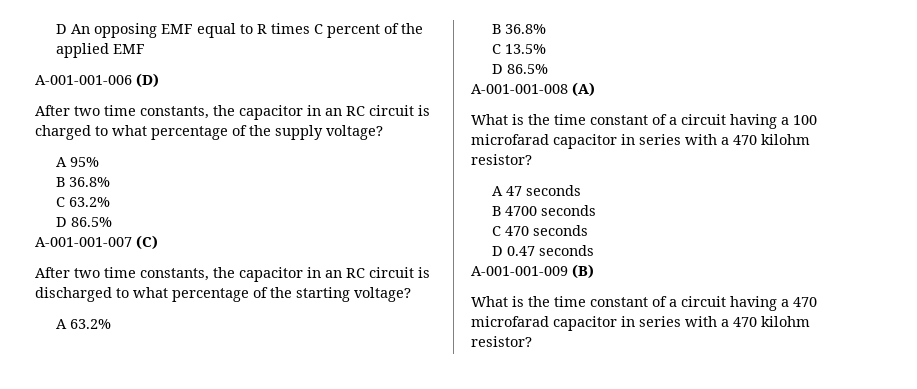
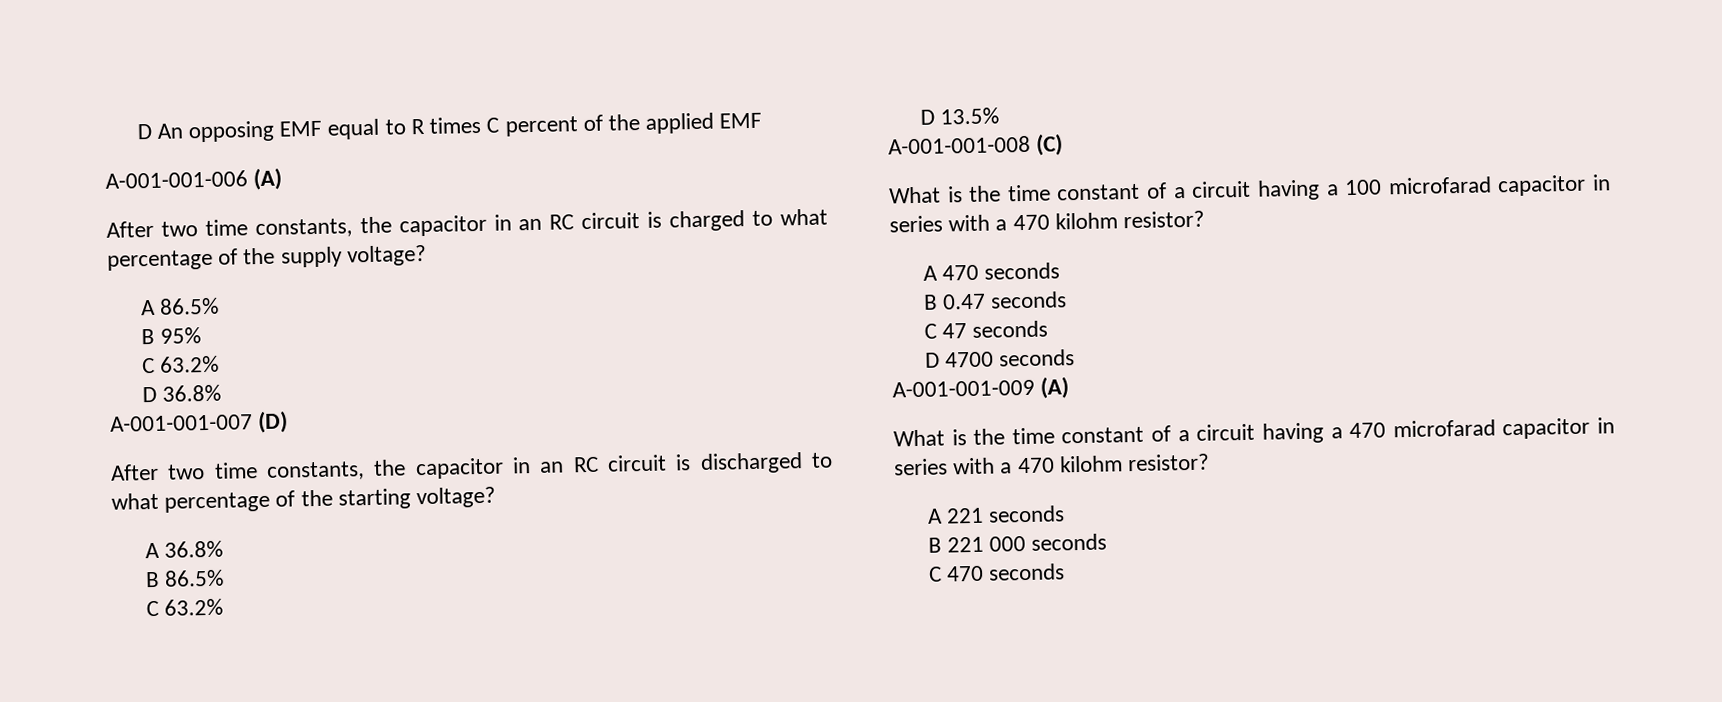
- A-001-001-006 (D)
+ A-001-001-006 (A)
- A 95%
- B 36.8%
+ A 86.5%
+ B 95%
  C 63.2%
- D 86.5%
+ D 36.8%
- A-001-001-007 (C)
+ A-001-001-007 (D)
- A 63.2%
- B 36.8%
- C 13.5%
- D 86.5%
+ A 36.8%
+ B 86.5%
+ C 63.2%
+ D 13.5%
- A-001-001-008 (A)
+ A-001-001-008 (C)
- A 47 seconds
+ A 470 seconds
+ B 0.47 seconds
+ C 47 seconds
- B 4700 seconds
+ D 4700 seconds
- C 470 seconds
- D 0.47 seconds
- A-001-001-009 (B)
+ A-001-001-009 (A)
+ A 221 seconds
+ B 221 000 seconds
+ C 470 seconds

